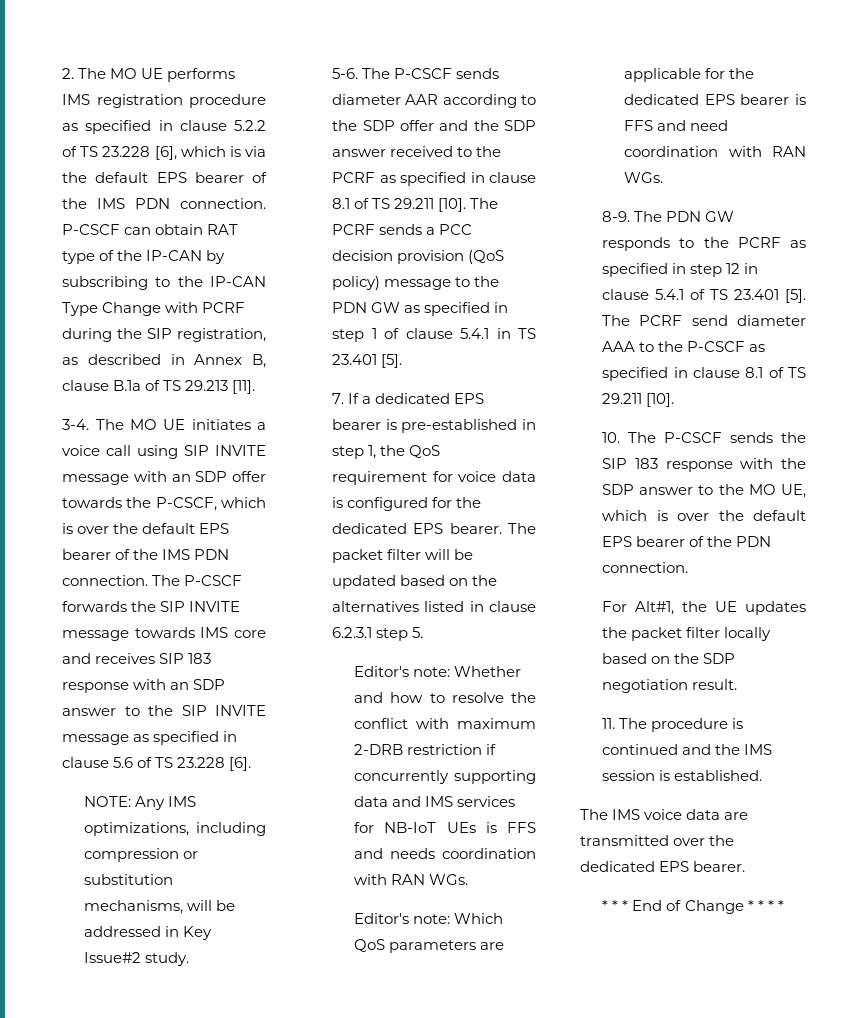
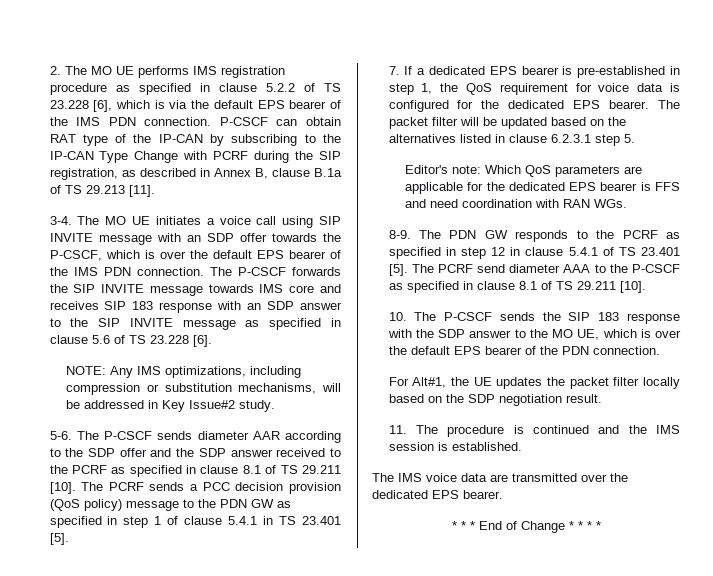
- Editor's note: Whether and how to resolve the conflict with maximum 2-DRB restriction if concurrently supporting data and IMS services for NB-IoT UEs is FFS and needs coordination with RAN WGs.

